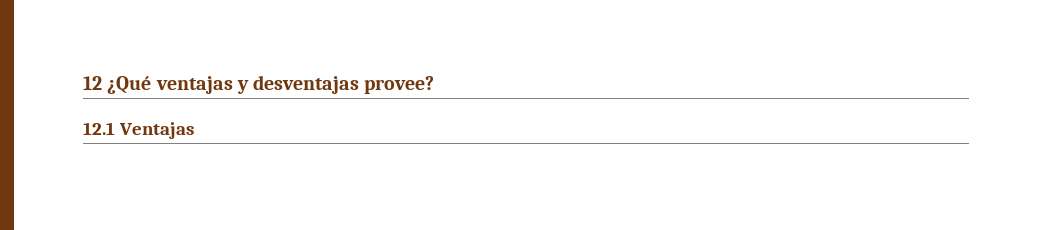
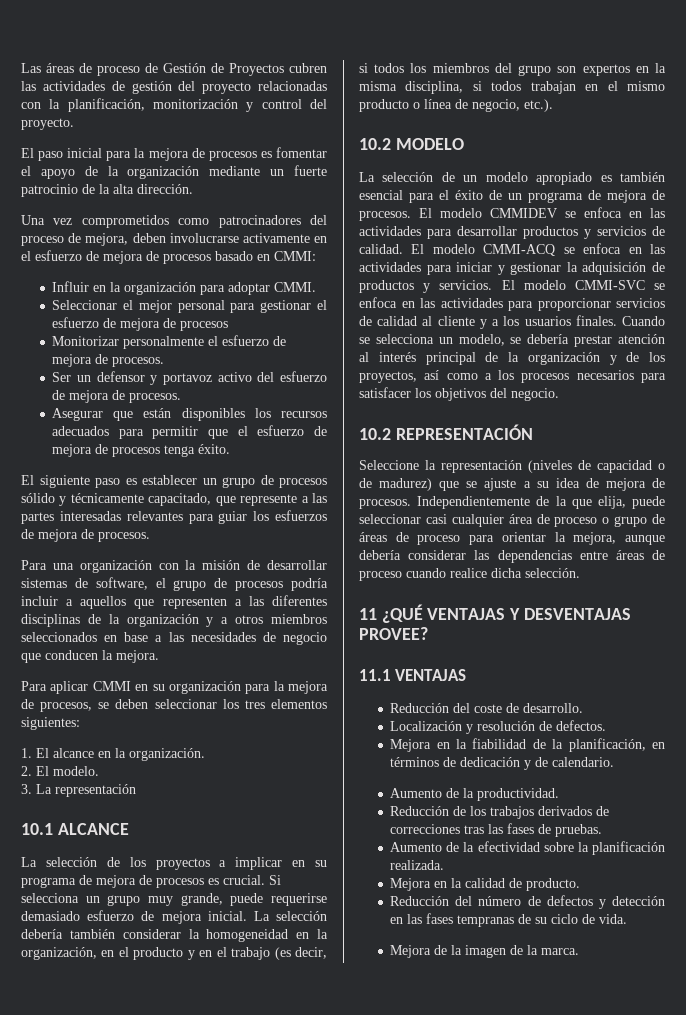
- 12 ¿Qué ventajas y desventajas provee?
- 12.1 Ventajas
+ Las áreas de proceso de Gestión de Proyectos cubren las actividades de gestión del proyecto relacionadas con la planificación, monitorización y control del proyecto.
+ El paso inicial para la mejora de procesos es fomentar el apoyo de la organización mediante un fuerte patrocinio de la alta dirección.
+ Una vez comprometidos como patrocinadores del proceso de mejora, deben involucrarse activamente en el esfuerzo de mejora de procesos basado en CMMI:
+ Influir en la organización para adoptar CMMI.
+ Seleccionar el mejor personal para gestionar el esfuerzo de mejora de procesos
+ Monitorizar personalmente el esfuerzo de mejora de procesos.
+ Ser un defensor y portavoz activo del esfuerzo de mejora de procesos.
+ Asegurar que están disponibles los recursos adecuados para permitir que el esfuerzo de mejora de procesos tenga éxito.
+ El siguiente paso es establecer un grupo de procesos sólido y técnicamente capacitado, que represente a las partes interesadas relevantes para guiar los esfuerzos de mejora de procesos.
+ Para una organización con la misión de desarrollar sistemas de software, el grupo de procesos podría incluir a aquellos que representen a las diferentes disciplinas de la organización y a otros miembros seleccionados en base a las necesidades de negocio que conducen la mejora.
+ Para aplicar CMMI en su organización para la mejora de procesos, se deben seleccionar los tres elementos siguientes:
+ 1. El alcance en la organización.
+ 2. El modelo.
+ 3. La representación
+ 10.1 ALCANCE
+ La selección de los proyectos a implicar en su programa de mejora de procesos es crucial. Si selecciona un grupo muy grande, puede requerirse demasiado esfuerzo de mejora inicial. La selección debería también considerar la homogeneidad en la organización, en el producto y en el trabajo (es decir, si todos los miembros del grupo son expertos en la misma disciplina, si todos trabajan en el mismo producto o línea de negocio, etc.).
+ 10.2 MODELO
+ La selección de un modelo apropiado es también esencial para el éxito de un programa de mejora de procesos. El modelo CMMIDEV se enfoca en las actividades para desarrollar productos y servicios de calidad. El modelo CMMI-ACQ se enfoca en las actividades para iniciar y gestionar la adquisición de productos y servicios. El modelo CMMI-SVC se enfoca en las actividades para proporcionar servicios de calidad al cliente y a los usuarios finales. Cuando se selecciona un modelo, se debería prestar atención al interés principal de la organización y de los proyectos, así como a los procesos necesarios para satisfacer los objetivos del negocio.
+ 10.2 REPRESENTACIÓN
+ Seleccione la representación (niveles de capacidad o de madurez) que se ajuste a su idea de mejora de procesos. Independientemente de la que elija, puede seleccionar casi cualquier área de proceso o grupo de áreas de proceso para orientar la mejora, aunque debería considerar las dependencias entre áreas de proceso cuando realice dicha selección.
+ 11 ¿QUÉ VENTAJAS Y DESVENTAJAS PROVEE?
+ 11.1 VENTAJAS
+ Reducción del coste de desarrollo.
+ Localización y resolución de defectos.
+ Mejora en la fiabilidad de la planificación, en términos de dedicación y de calendario.
+ Aumento de la productividad.
+ Reducción de los trabajos derivados de correcciones tras las fases de pruebas.
+ Aumento de la efectividad sobre la planificación realizada.
+ Mejora en la calidad de producto.
+ Reducción del número de defectos y detección en las fases tempranas de su ciclo de vida.
+ Mejora de la imagen de la marca.

